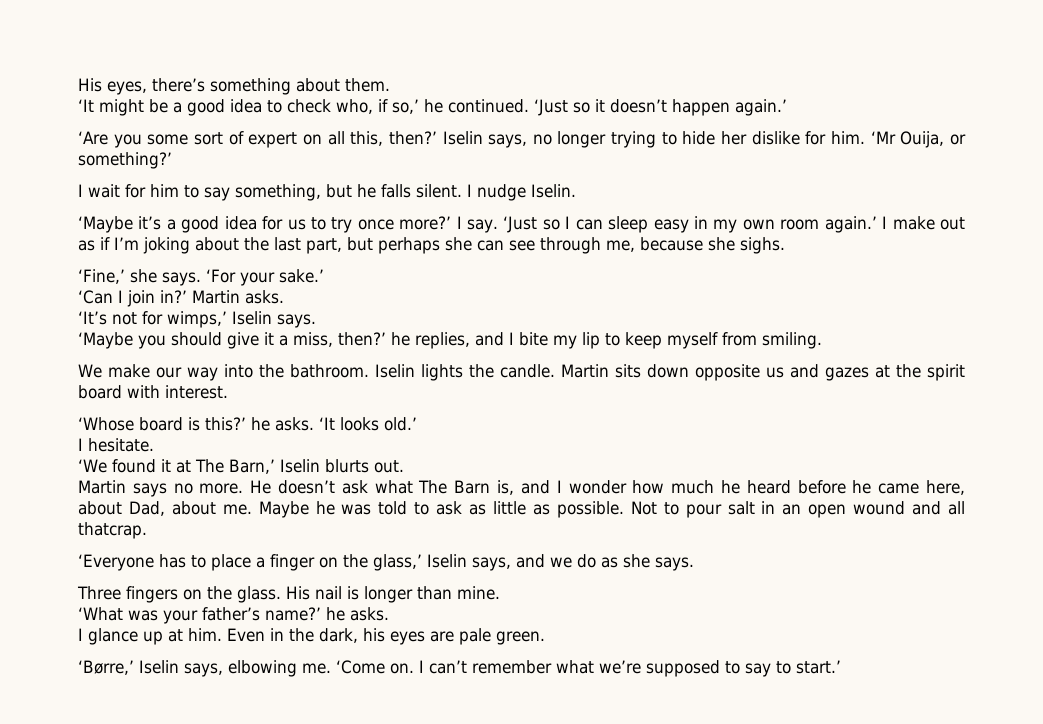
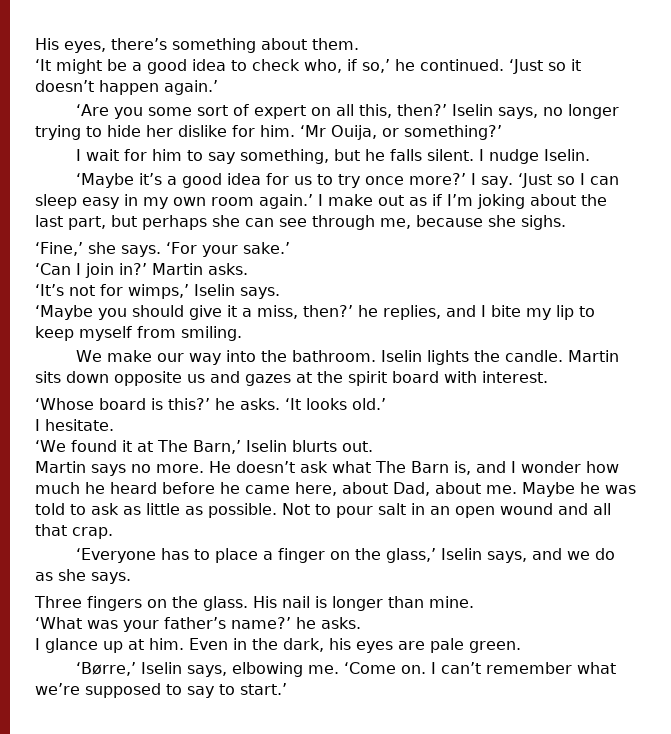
- Not to pour salt in an open wound and all thatcrap.
+ Not to pour salt in an open wound and all that crap.

